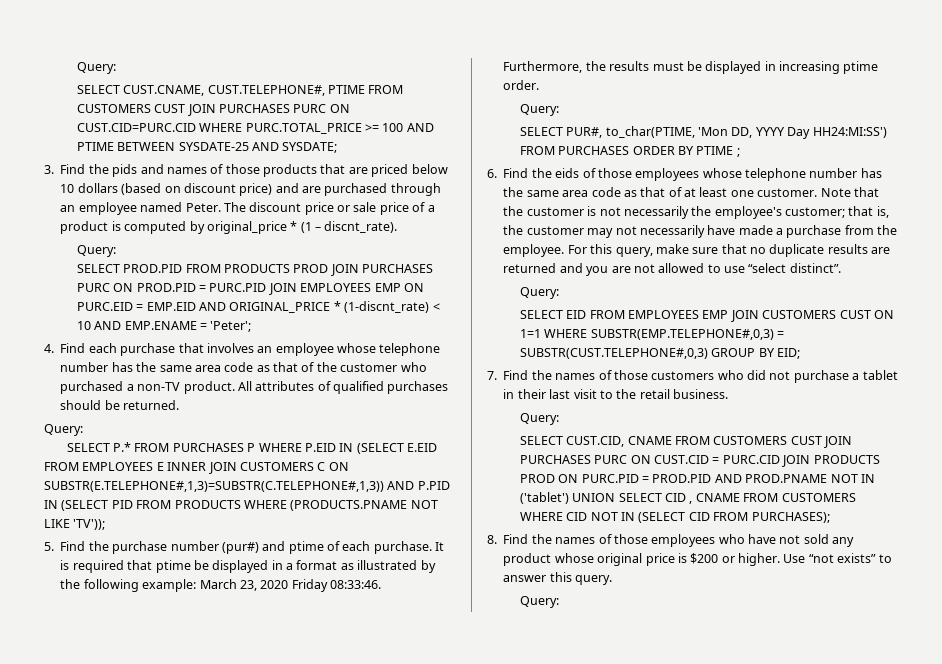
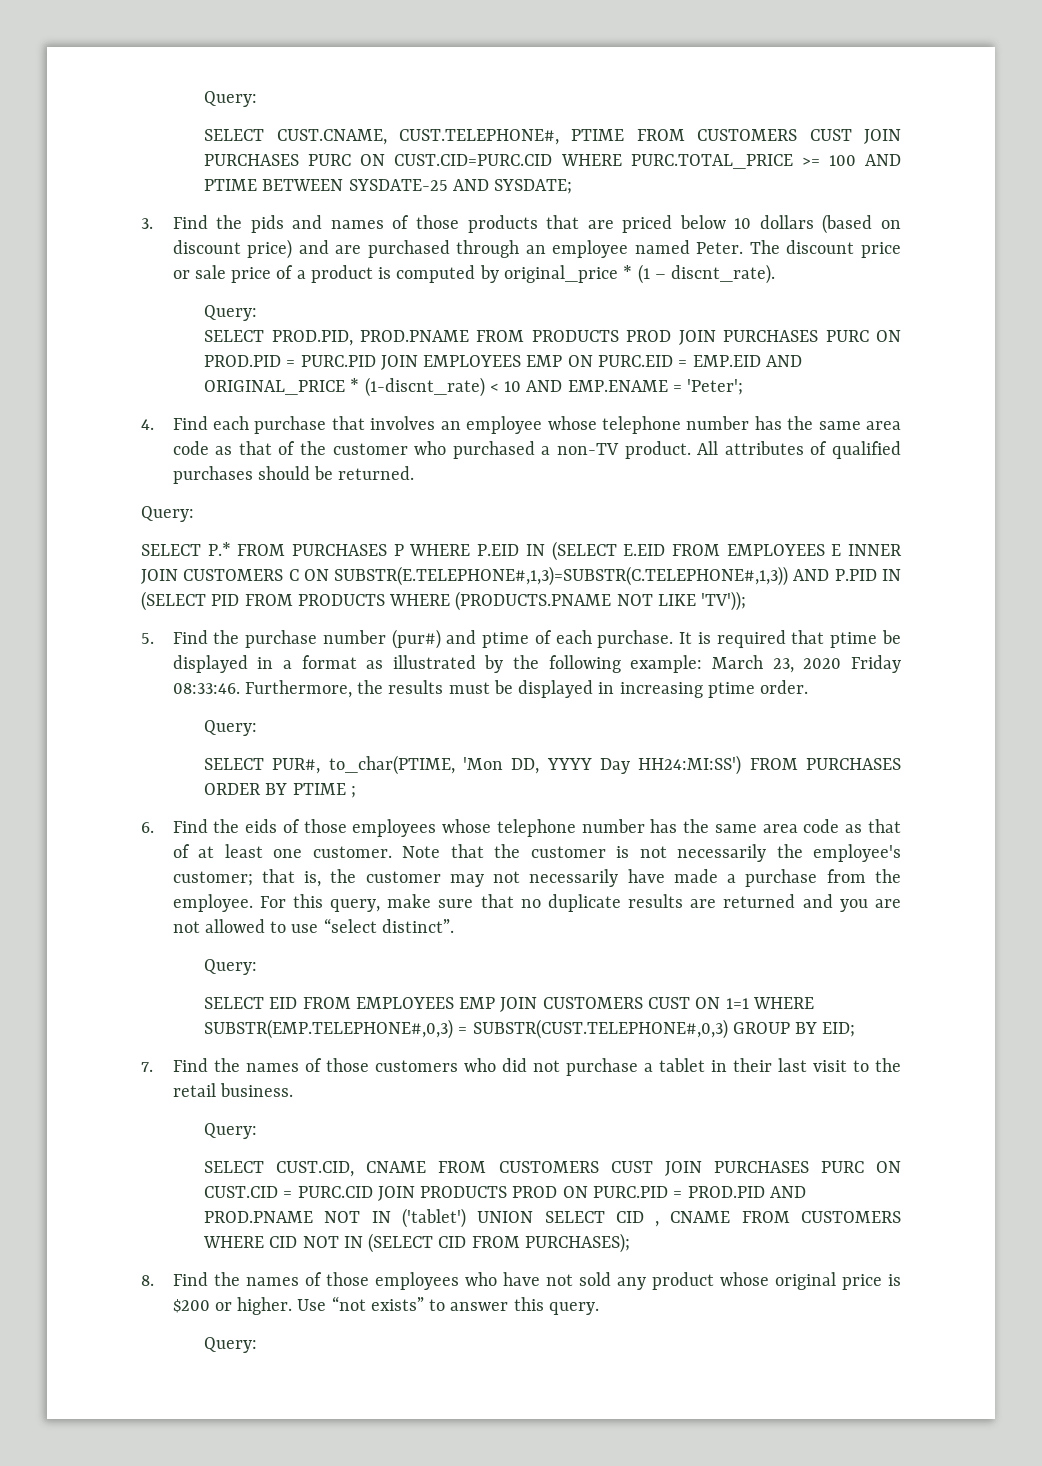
- SELECT PROD.PID FROM PRODUCTS PROD JOIN PURCHASES PURC ON PROD.PID = PURC.PID JOIN EMPLOYEES EMP ON PURC.EID = EMP.EID AND ORIGINAL_PRICE * (1-discnt_rate) < 10 AND EMP.ENAME = 'Peter';
+ SELECT PROD.PID, PROD.PNAME FROM PRODUCTS PROD JOIN PURCHASES PURC ON PROD.PID = PURC.PID JOIN EMPLOYEES EMP ON PURC.EID = EMP.EID AND ORIGINAL_PRICE * (1-discnt_rate) < 10 AND EMP.ENAME = 'Peter';

